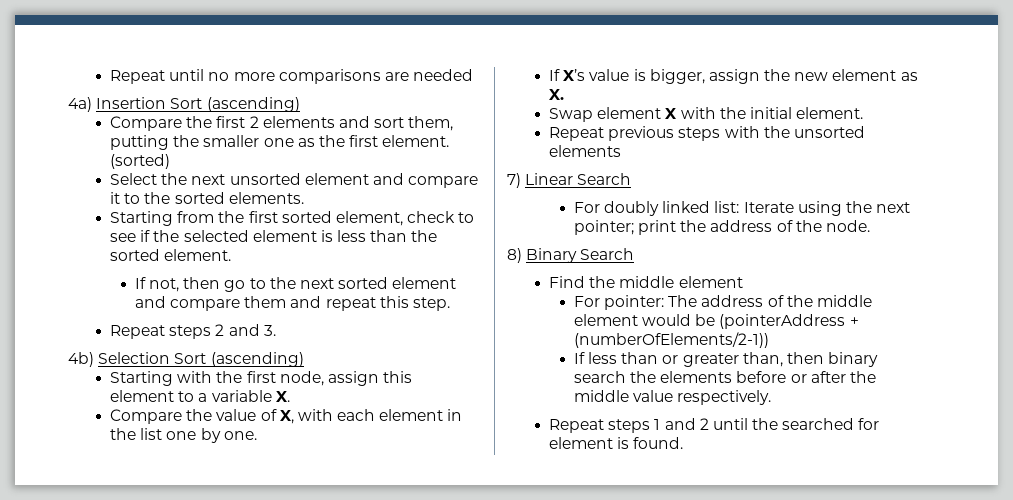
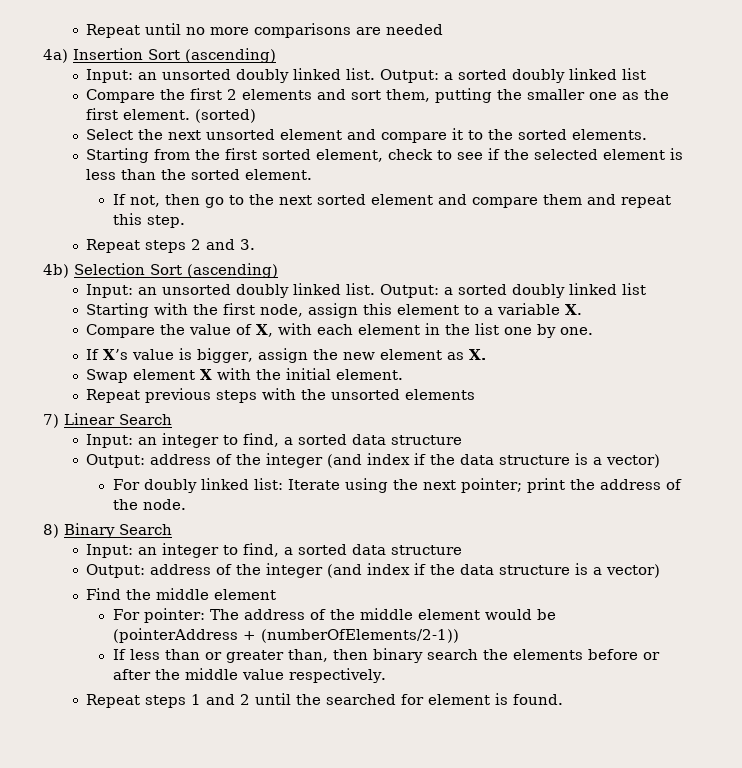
  4a) Insertion Sort (ascending)
+ Input: an unsorted doubly linked list. Output: a sorted doubly linked list
  4b) Selection Sort (ascending)
+ Input: an unsorted doubly linked list. Output: a sorted doubly linked list
  7) Linear Search
+ Input: an integer to find, a sorted data structure
+ Output: address of the integer (and index if the data structure is a vector)
  8) Binary Search
+ Input: an integer to find, a sorted data structure
+ Output: address of the integer (and index if the data structure is a vector)

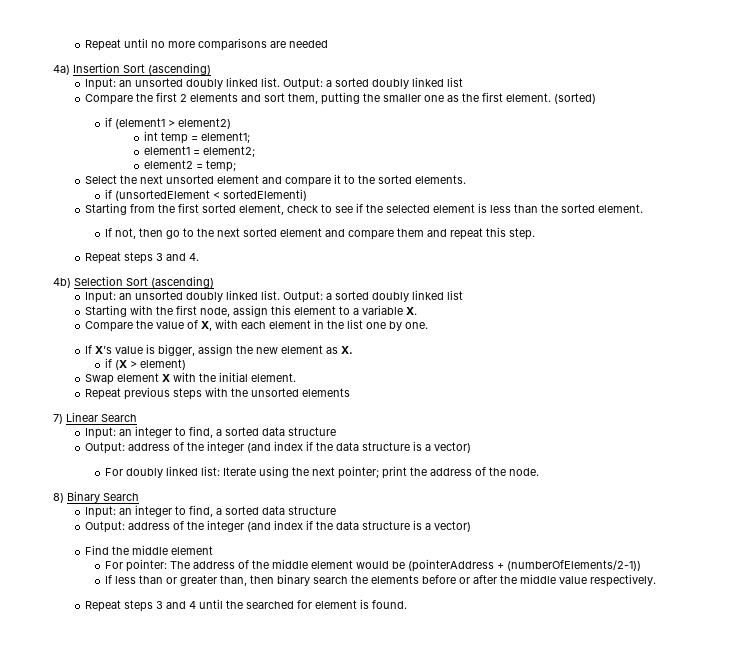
+ if (element1 > element2)
+ int temp = element1;
+ element1 = element2;
+ element2 = temp;
+ if (unsortedElement < sortedElementi)
- Repeat steps 2 and 3.
+ Repeat steps 3 and 4.
+ if (X > element)
- Repeat steps 1 and 2 until the searched for element is found.
+ Repeat steps 3 and 4 until the searched for element is found.

